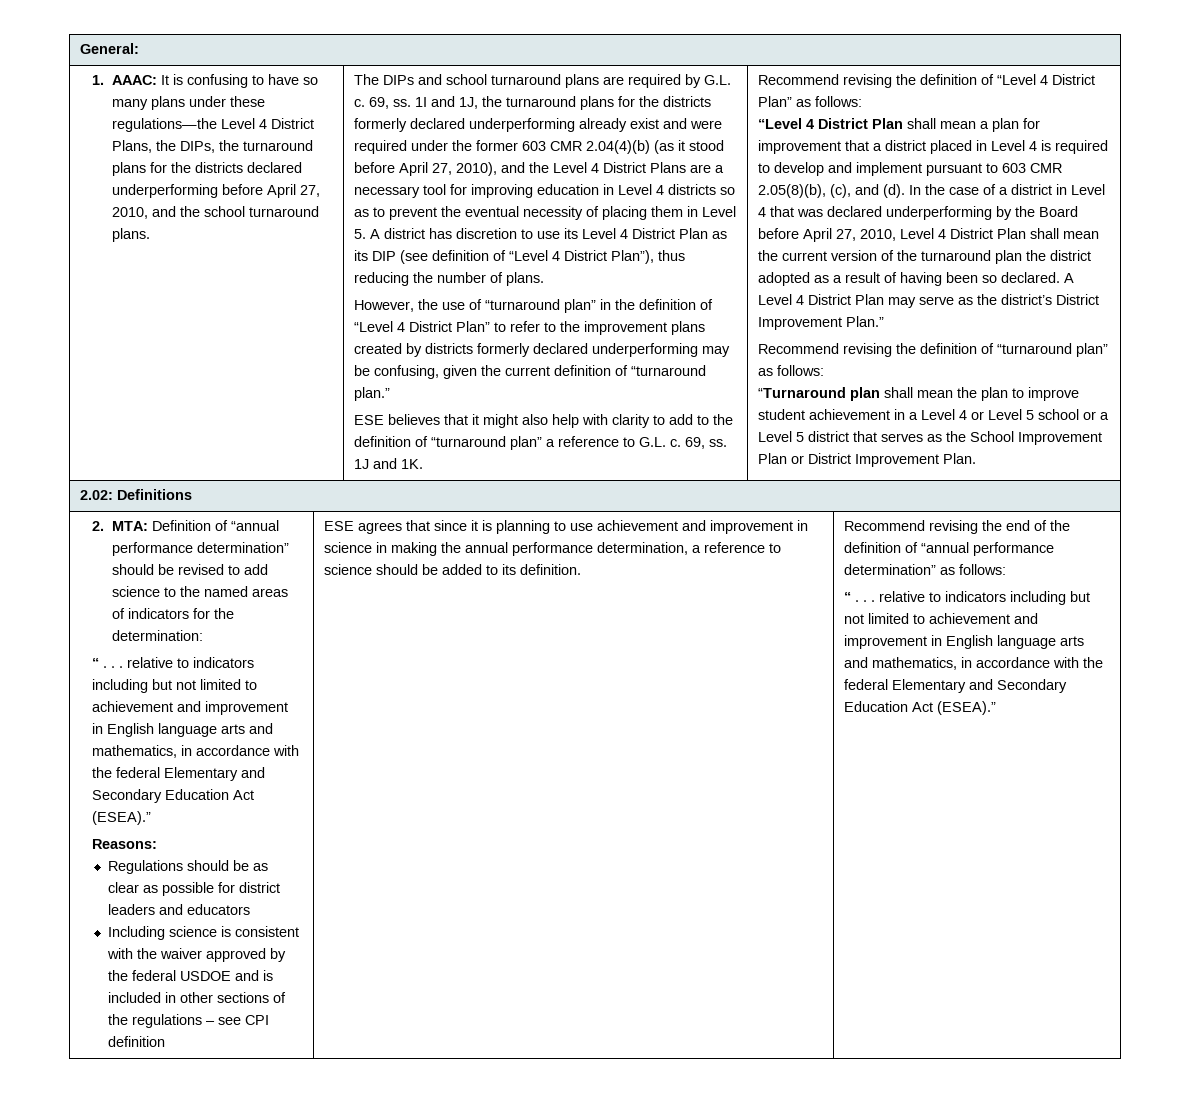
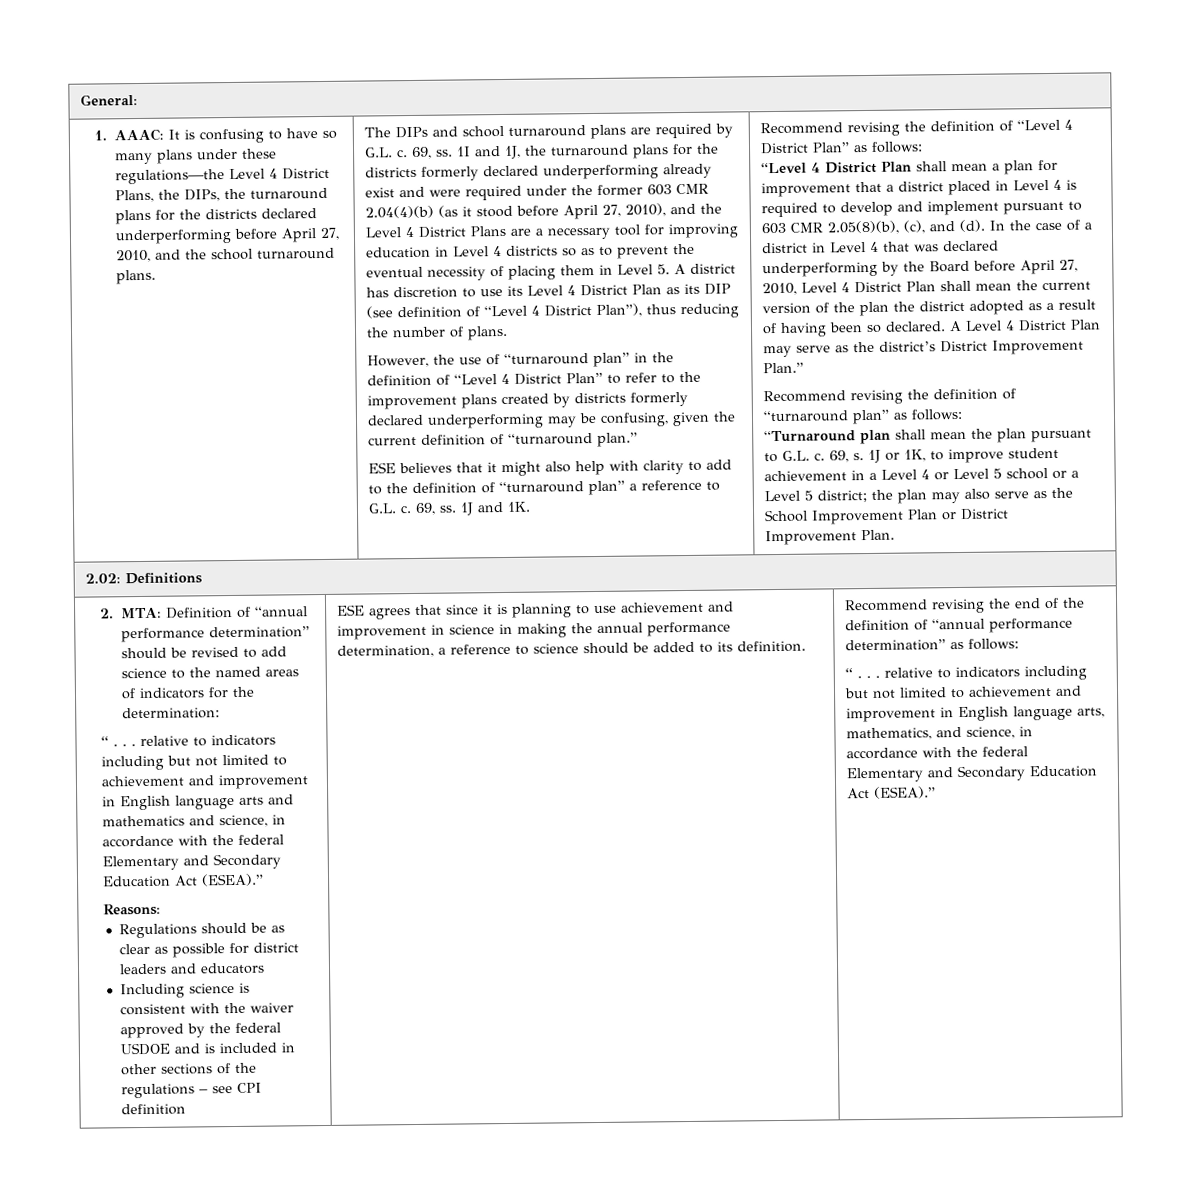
- In the case of a district in Level 4 that was declared underperforming by the Board before April 27, 2010, Level 4 District Plan shall mean the current version of the turnaround plan the district adopted as a result of having been so declared.
+ In the case of a district in Level 4 that was declared underperforming by the Board before April 27, 2010, Level 4 District Plan shall mean the current version of the plan the district adopted as a result of having been so declared.
- “Turnaround plan shall mean the plan to improve student achievement in a Level 4 or Level 5 school or a Level 5 district that serves as the School Improvement Plan or District Improvement Plan.
+ “Turnaround plan shall mean the plan pursuant to G.L. c. 69, s. 1J or 1K, to improve student achievement in a Level 4 or Level 5 school or a Level 5 district; the plan may also serve as the School Improvement Plan or District Improvement Plan.
  2. MTA: Definition of “annual performance determination” should be revised to add science to the named areas of indicators for the determination:
- “ . . . relative to indicators including but not limited to achievement and improvement in English language arts and mathematics, in accordance with the federal Elementary and Secondary Education Act (ESEA).”
+ “ . . . relative to indicators including but not limited to achievement and improvement in English language arts and mathematics and science, in accordance with the federal Elementary and Secondary Education Act (ESEA).”
  Recommend revising the end of the definition of “annual performance determination” as follows:
- “ . . . relative to indicators including but not limited to achievement and improvement in English language arts and mathematics, in accordance with the federal Elementary and Secondary Education Act (ESEA).”
+ “ . . . relative to indicators including but not limited to achievement and improvement in English language arts, mathematics, and science, in accordance with the federal Elementary and Secondary Education Act (ESEA).”

